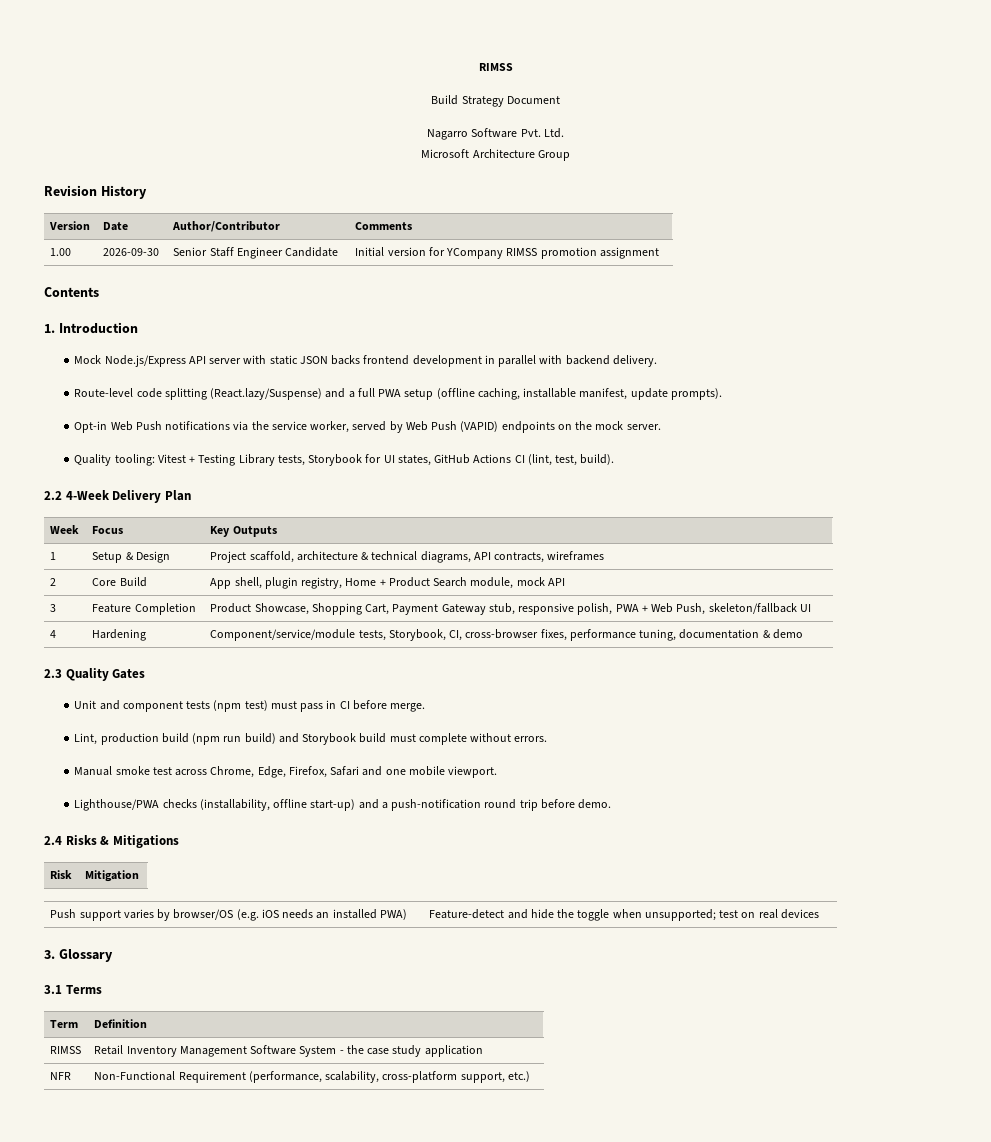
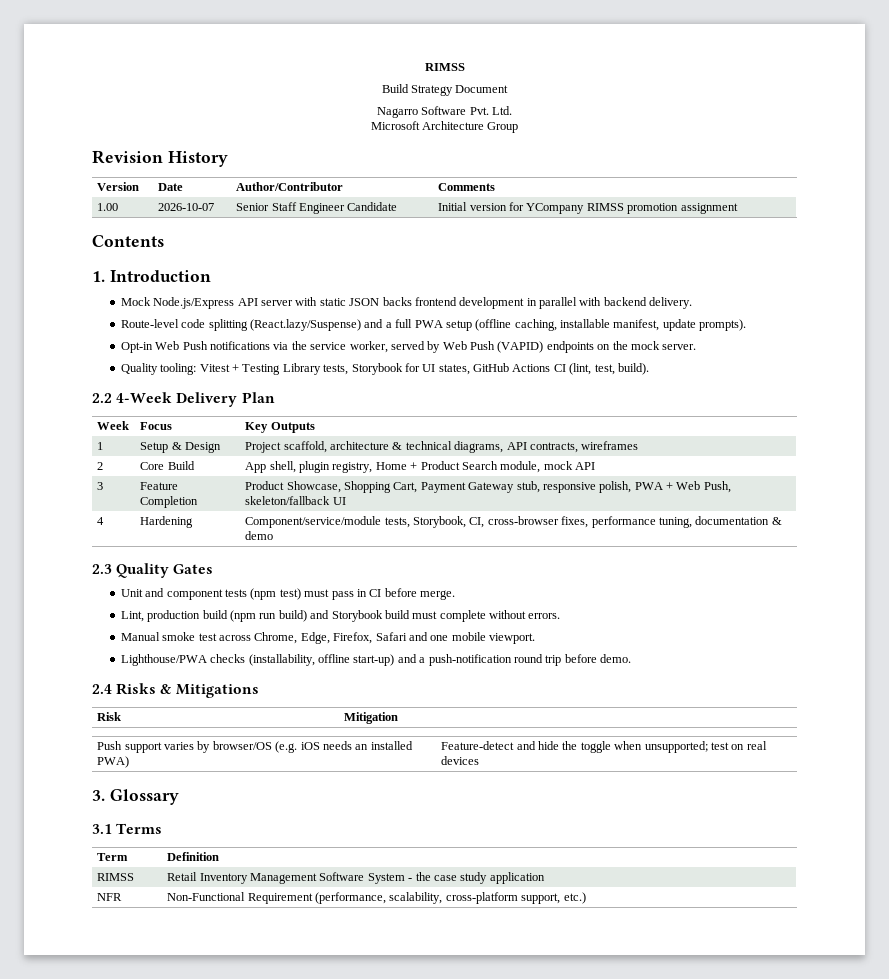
- 1.00 | 2026-09-30 | Senior Staff Engineer Candidate | Initial version for YCompany RIMSS promotion assignment
+ 1.00 | 2026-10-07 | Senior Staff Engineer Candidate | Initial version for YCompany RIMSS promotion assignment

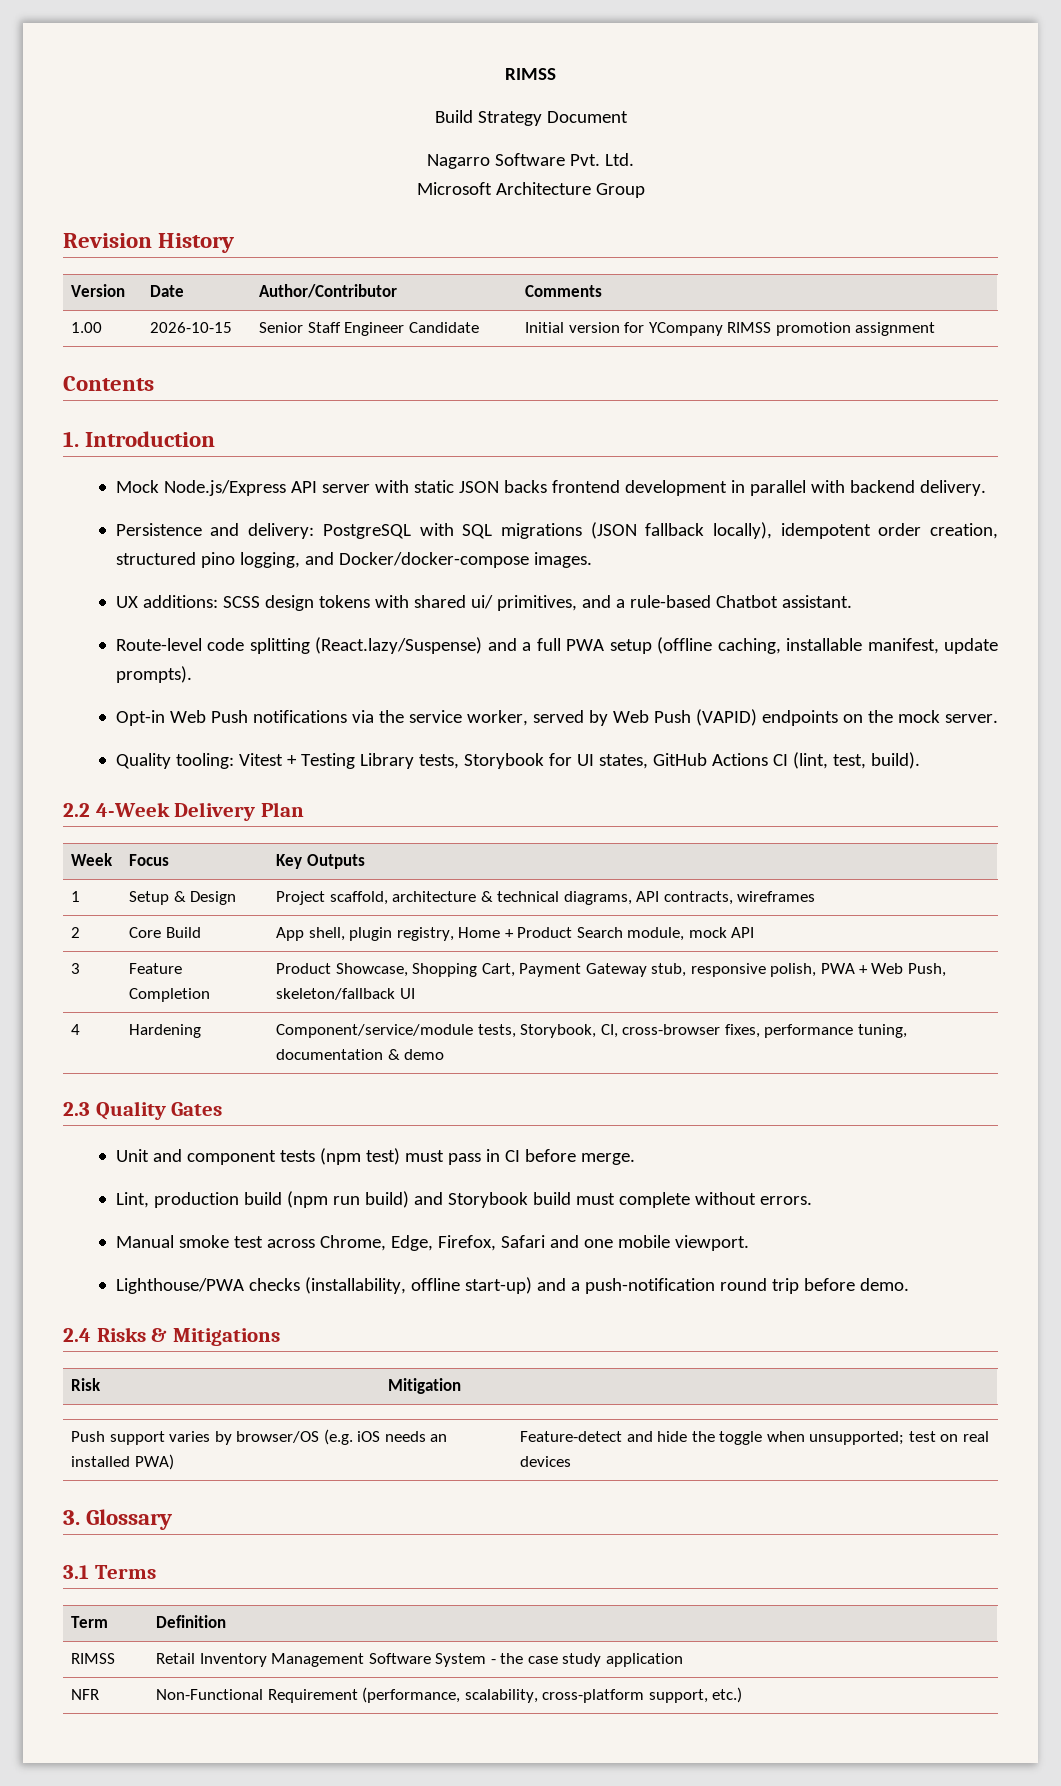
- 1.00 | 2026-10-07 | Senior Staff Engineer Candidate | Initial version for YCompany RIMSS promotion assignment
+ 1.00 | 2026-10-15 | Senior Staff Engineer Candidate | Initial version for YCompany RIMSS promotion assignment
+ Persistence and delivery: PostgreSQL with SQL migrations (JSON fallback locally), idempotent order creation, structured pino logging, and Docker/docker-compose images.
+ UX additions: SCSS design tokens with shared ui/ primitives, and a rule-based Chatbot assistant.

